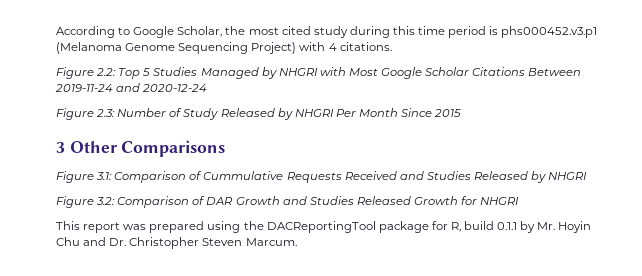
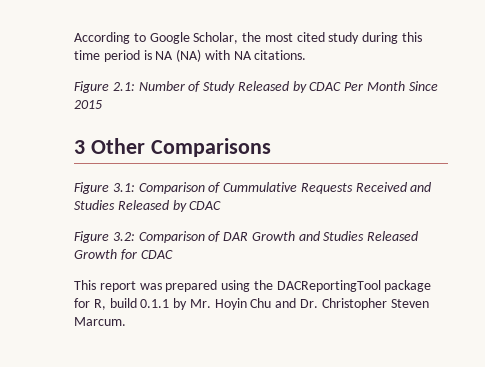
- According to Google Scholar, the most cited study during this time period is phs000452.v3.p1 (Melanoma Genome Sequencing Project) with 4 citations.
- Figure 2.2: Top 5 Studies Managed by NHGRI with Most Google Scholar Citations Between 2019-11-24 and 2020-12-24
- Figure 2.3: Number of Study Released by NHGRI Per Month Since 2015
+ According to Google Scholar, the most cited study during this time period is NA (NA) with NA citations.
+ Figure 2.1: Number of Study Released by CDAC Per Month Since 2015
- Figure 3.1: Comparison of Cummulative Requests Received and Studies Released by NHGRI
+ Figure 3.1: Comparison of Cummulative Requests Received and Studies Released by CDAC
- Figure 3.2: Comparison of DAR Growth and Studies Released Growth for NHGRI
+ Figure 3.2: Comparison of DAR Growth and Studies Released Growth for CDAC

